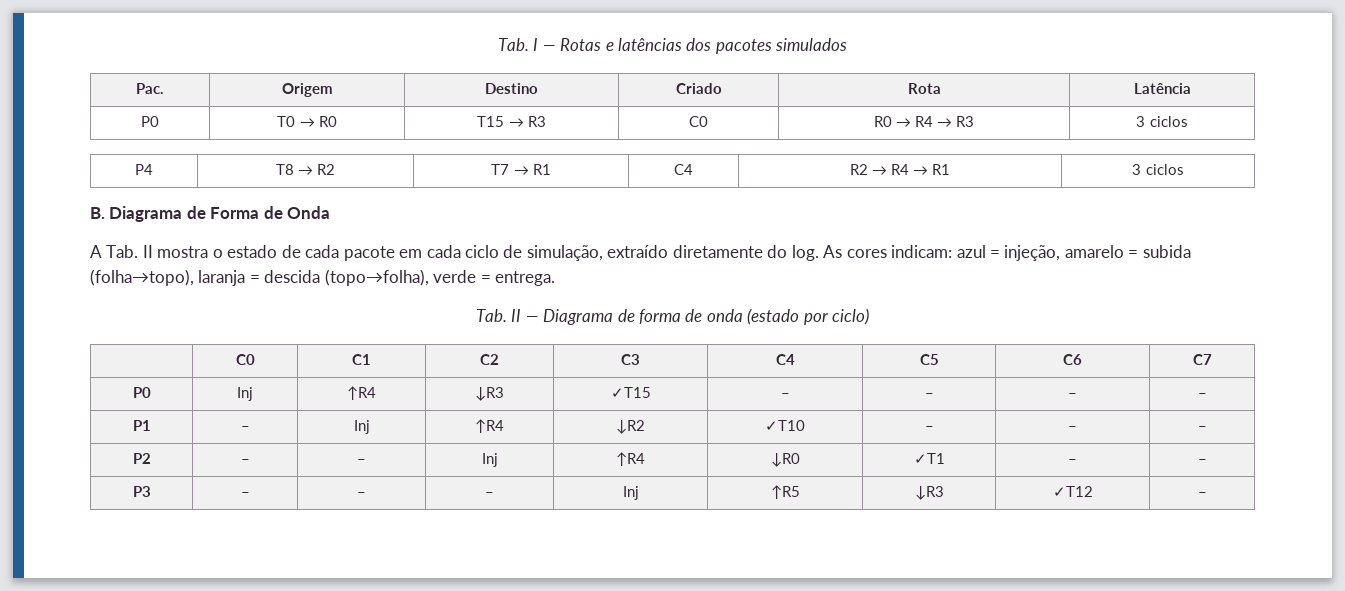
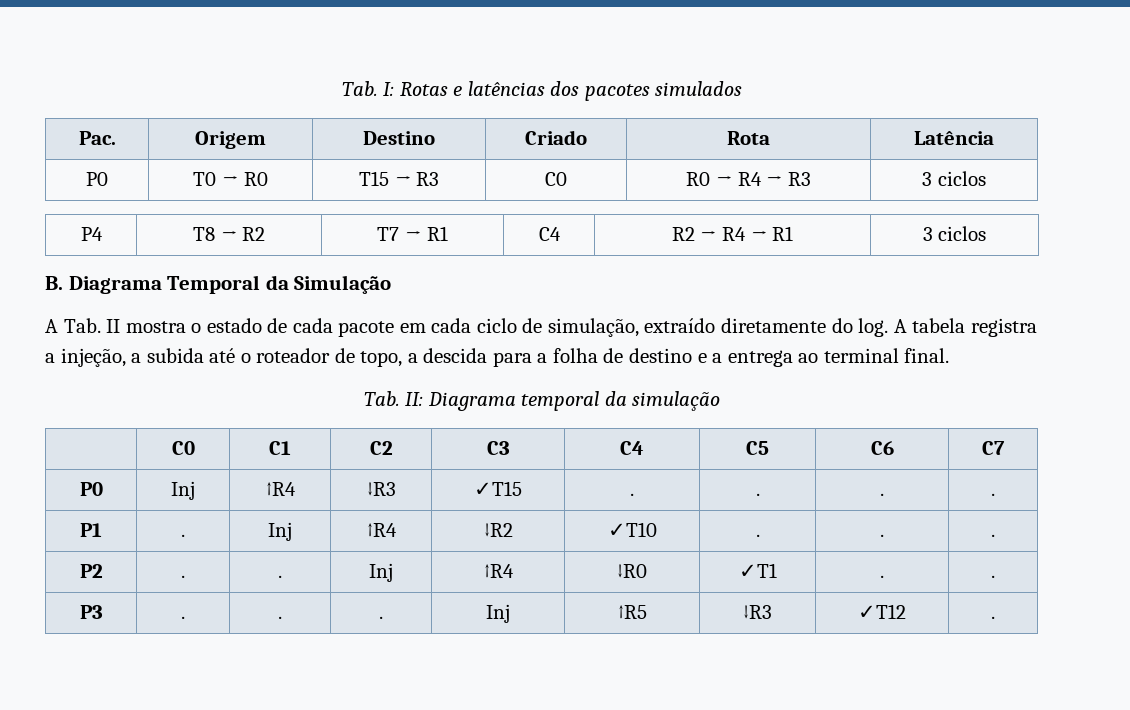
- Tab. I — Rotas e latências dos pacotes simulados
+ Tab. I: Rotas e latências dos pacotes simulados
- B. Diagrama de Forma de Onda
+ B. Diagrama Temporal da Simulação
- As cores indicam: azul = injeção, amarelo = subida (folha→topo), laranja = descida (topo→folha), verde = entrega.
- Tab. II — Diagrama de forma de onda (estado por ciclo)
+ A tabela registra a injeção, a subida até o roteador de topo, a descida para a folha de destino e a entrega ao terminal final.
+ Tab. II: Diagrama temporal da simulação
- P0 | Inj | ↑R4 | ↓R3 | ✓T15 | – | – | – | –
+ P0 | Inj | ↑R4 | ↓R3 | ✓T15 | . | . | . | .
- P1 | – | Inj | ↑R4 | ↓R2 | ✓T10 | – | – | –
+ P1 | . | Inj | ↑R4 | ↓R2 | ✓T10 | . | . | .
- P2 | – | – | Inj | ↑R4 | ↓R0 | ✓T1 | – | –
+ P2 | . | . | Inj | ↑R4 | ↓R0 | ✓T1 | . | .
- P3 | – | – | – | Inj | ↑R5 | ↓R3 | ✓T12 | –
+ P3 | . | . | . | Inj | ↑R5 | ↓R3 | ✓T12 | .

